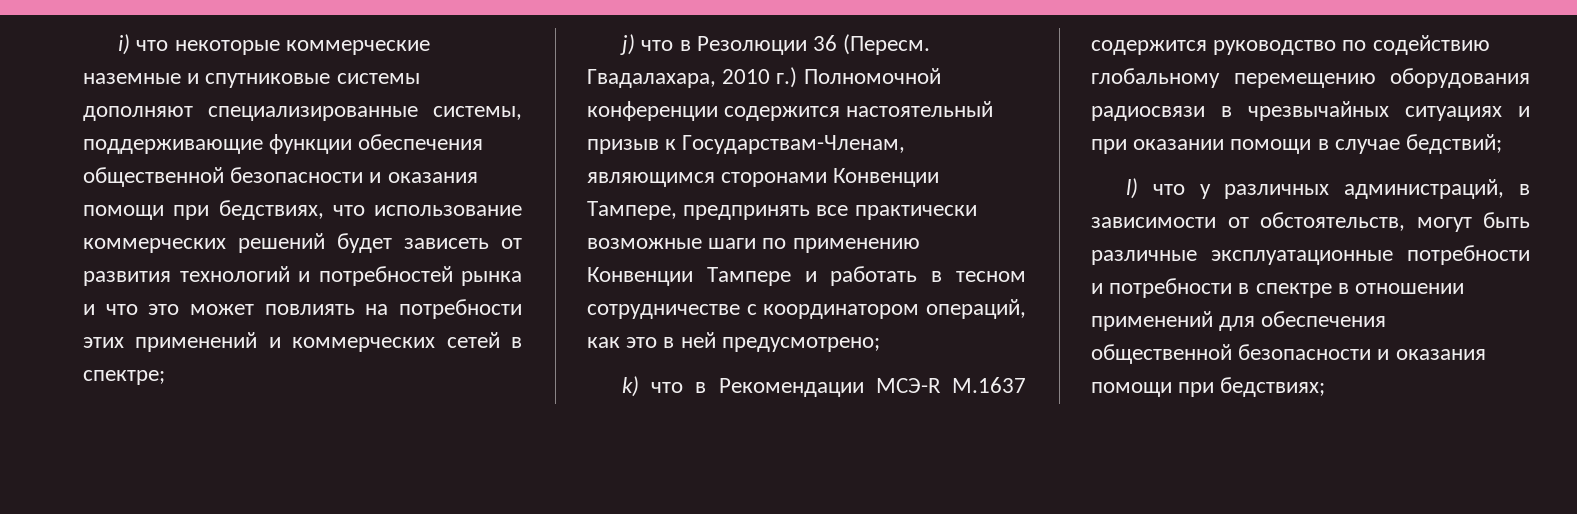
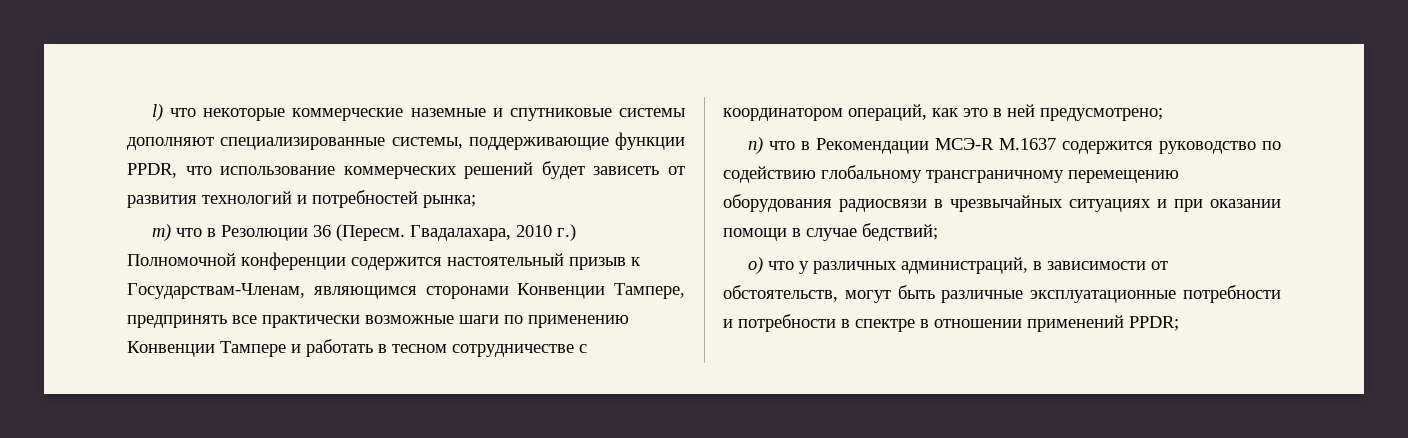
- i) что некоторые коммерческие наземные и спутниковые системы дополняют специализированные системы, поддерживающие функции обеспечения общественной безопасности и оказания помощи при бедствиях, что использование коммерческих решений будет зависеть от развития технологий и потребностей рынка и что это может повлиять на потребности этих применений и коммерческих сетей в спектре;
- j) что в Резолюции 36 (Пересм.
+ l) что некоторые коммерческие наземные и спутниковые системы дополняют специализированные системы, поддерживающие функции PPDR, что использование коммерческих решений будет зависеть от развития технологий и потребностей рынка;
+ m) что в Резолюции 36 (Пересм.
- k) что в Рекомендации МСЭ-R M.1637 содержится руководство по содействию глобальному перемещению оборудования радиосвязи в чрезвычайных ситуациях и при оказании помощи в случае бедствий;
+ n) что в Рекомендации МСЭ-R M.1637 содержится руководство по содействию глобальному трансграничному перемещению оборудования радиосвязи в чрезвычайных ситуациях и при оказании помощи в случае бедствий;
- l) что у различных администраций, в зависимости от обстоятельств, могут быть различные эксплуатационные потребности и потребности в спектре в отношении применений для обеспечения общественной безопасности и оказания помощи при бедствиях;
+ o) что у различных администраций, в зависимости от обстоятельств, могут быть различные эксплуатационные потребности и потребности в спектре в отношении применений PPDR;

